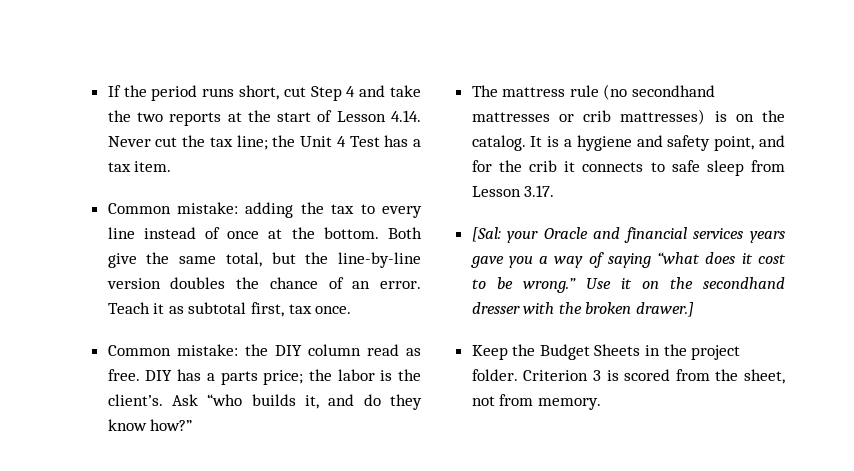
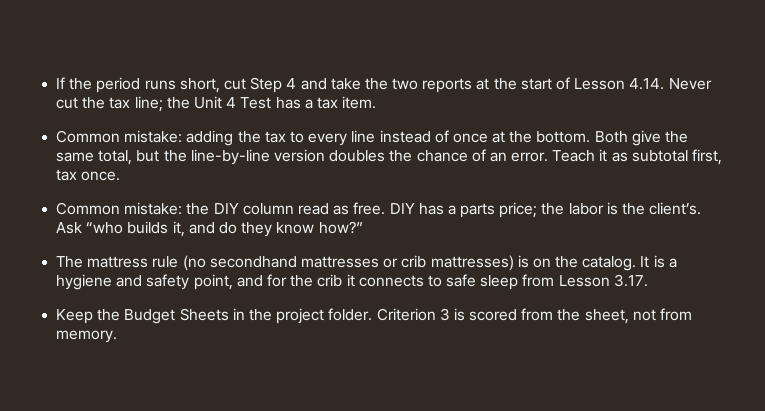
- [Sal: your Oracle and financial services years gave you a way of saying “what does it cost to be wrong.” Use it on the secondhand dresser with the broken drawer.]

